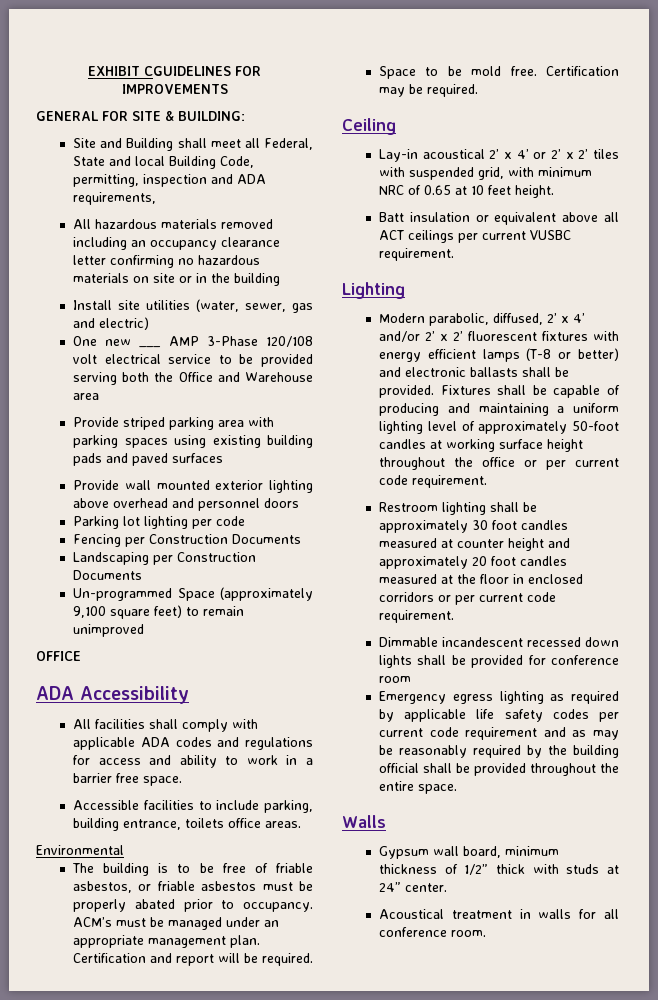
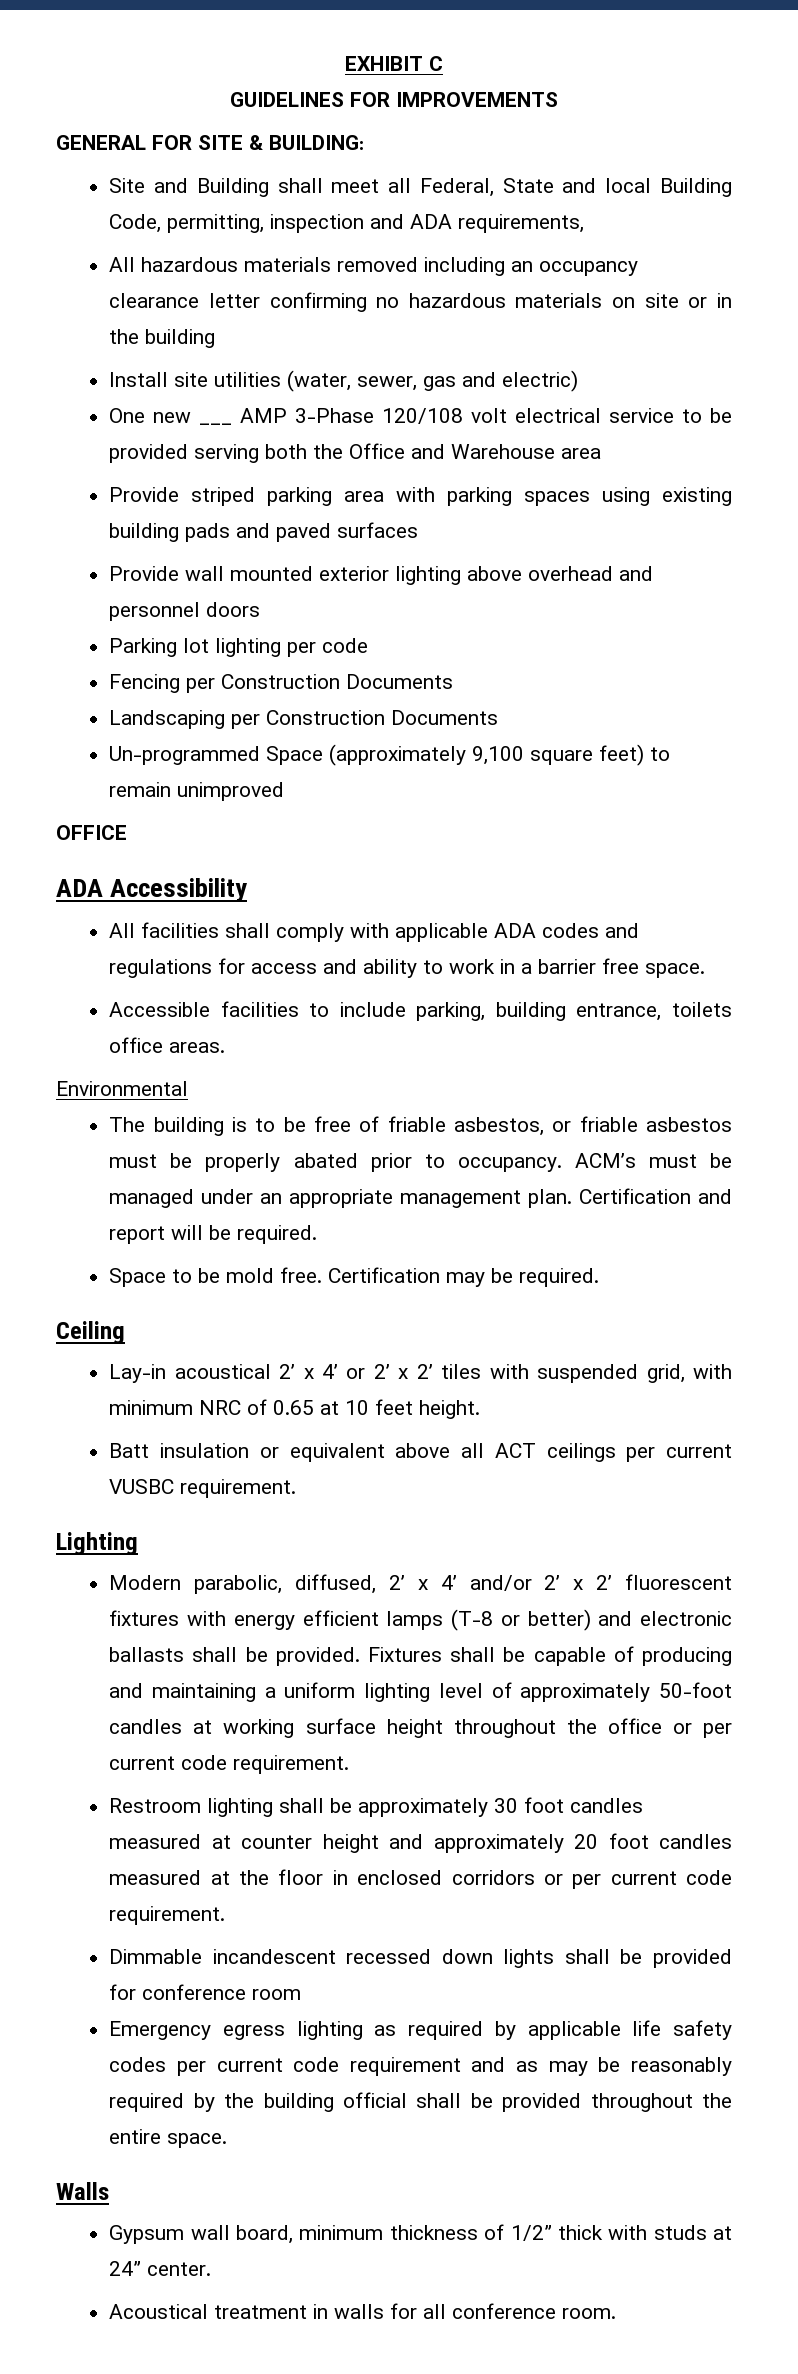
- EXHIBIT CGUIDELINES FOR IMPROVEMENTS
+ EXHIBIT C
+ GUIDELINES FOR IMPROVEMENTS

